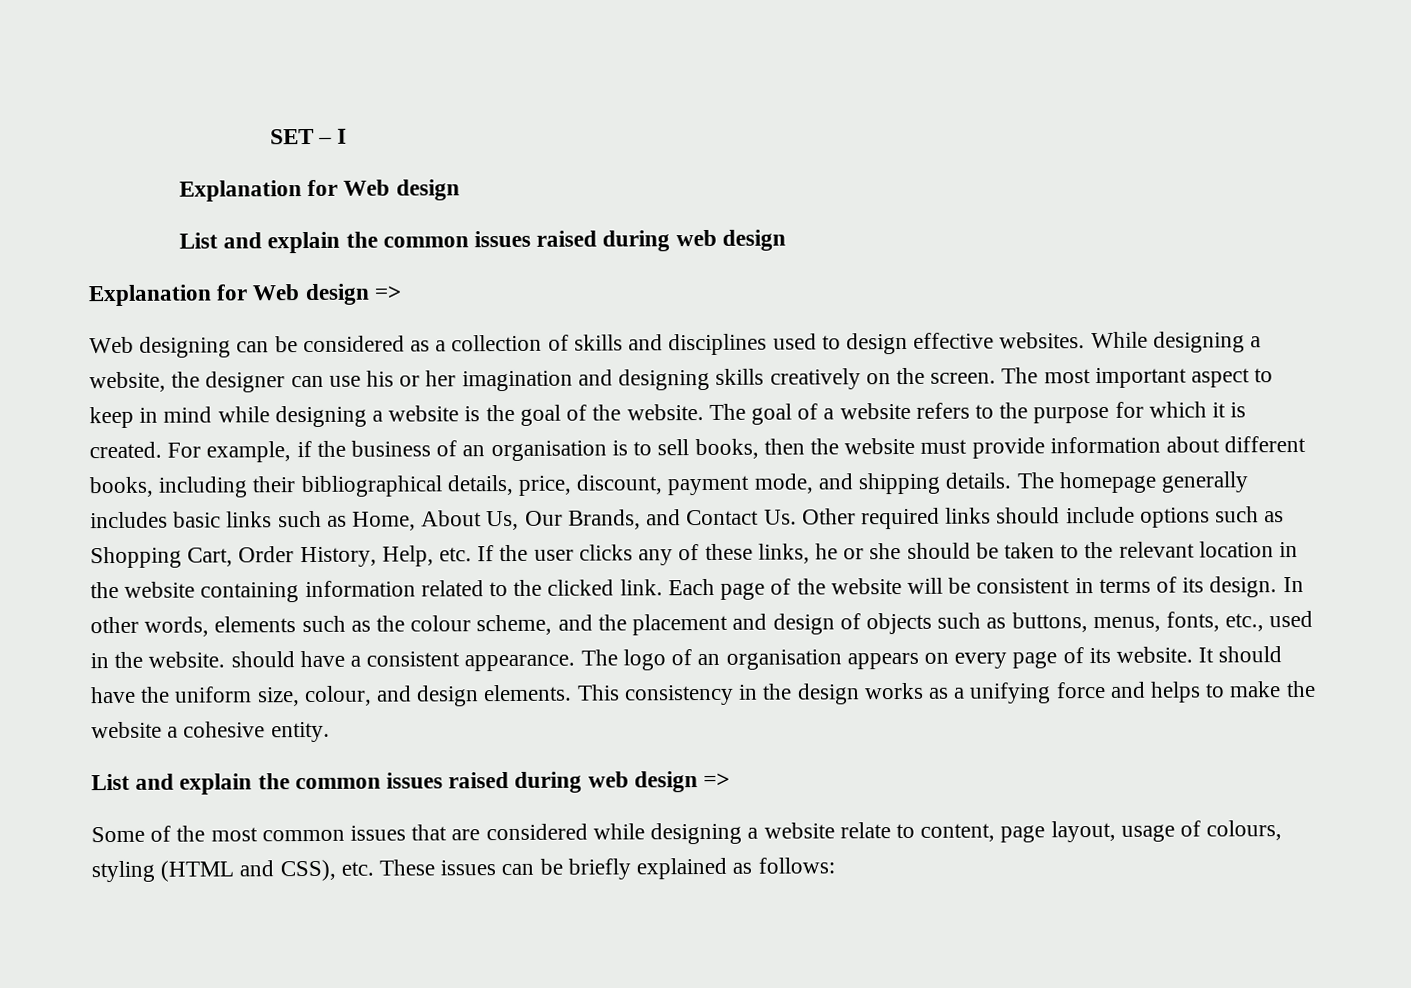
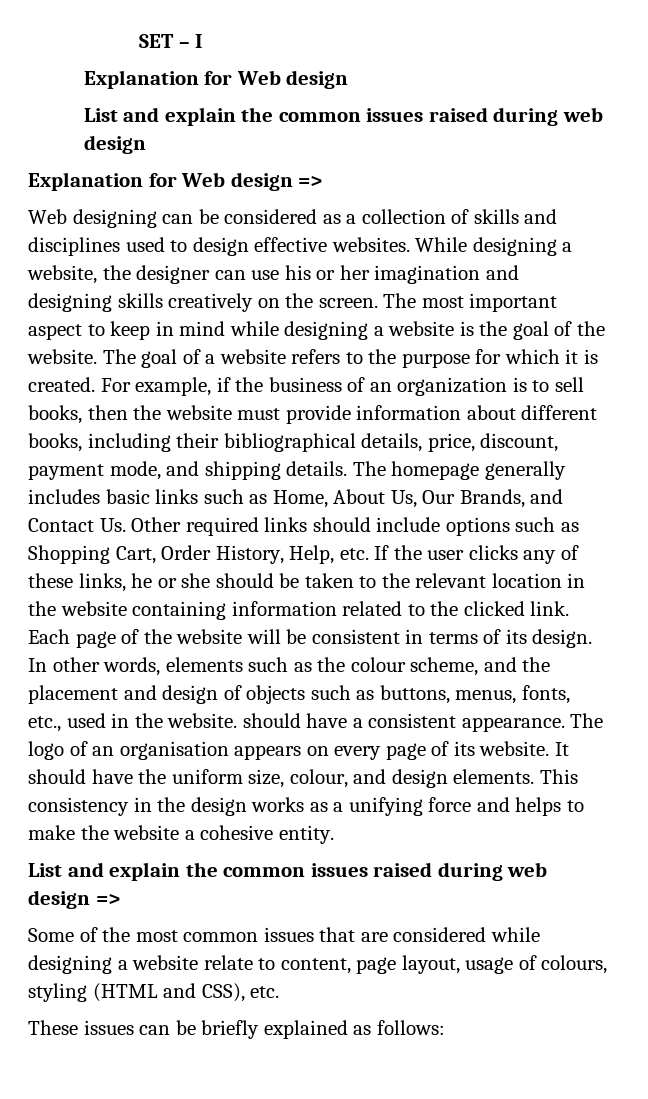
- For example, if the business of an organisation is to sell books, then the website must provide information about different books, including their bibliographical details, price, discount, payment mode, and shipping details.
+ For example, if the business of an organization is to sell books, then the website must provide information about different books, including their bibliographical details, price, discount, payment mode, and shipping details.
- Some of the most common issues that are considered while designing a website relate to content, page layout, usage of colours, styling (HTML and CSS), etc. These issues can be briefly explained as follows:
+ Some of the most common issues that are considered while designing a website relate to content, page layout, usage of colours, styling (HTML and CSS), etc.
+ These issues can be briefly explained as follows:

